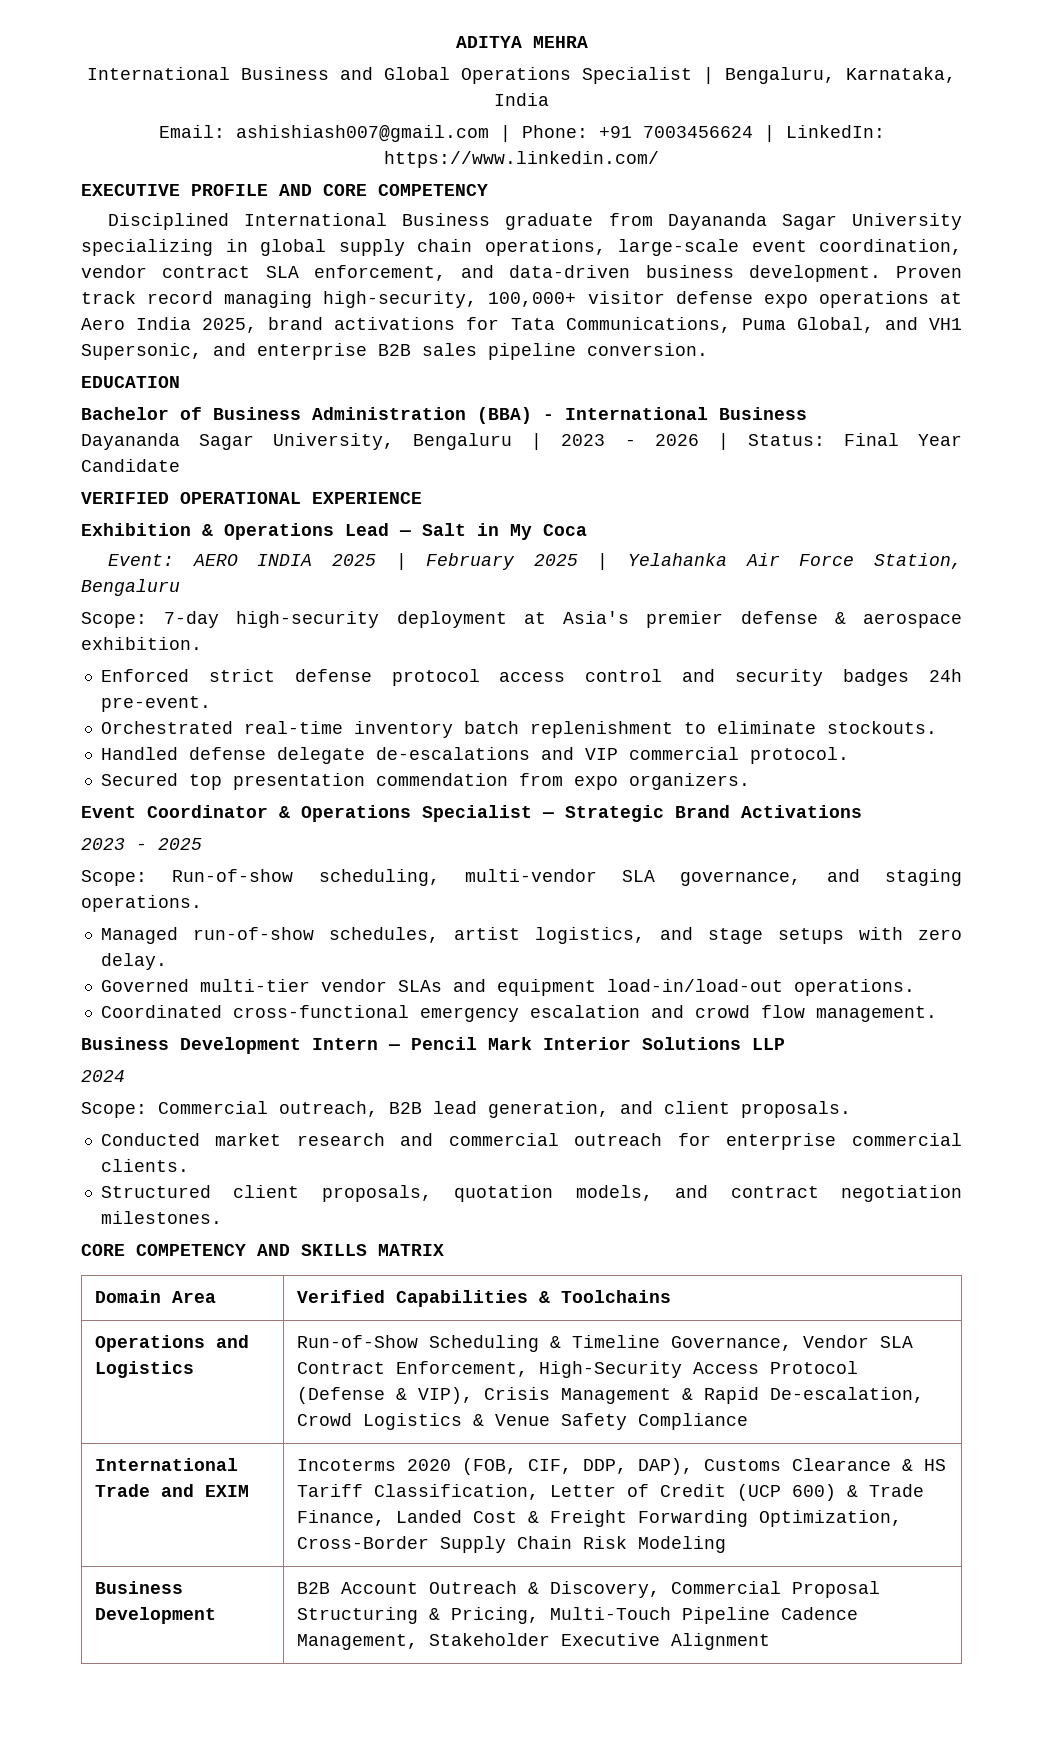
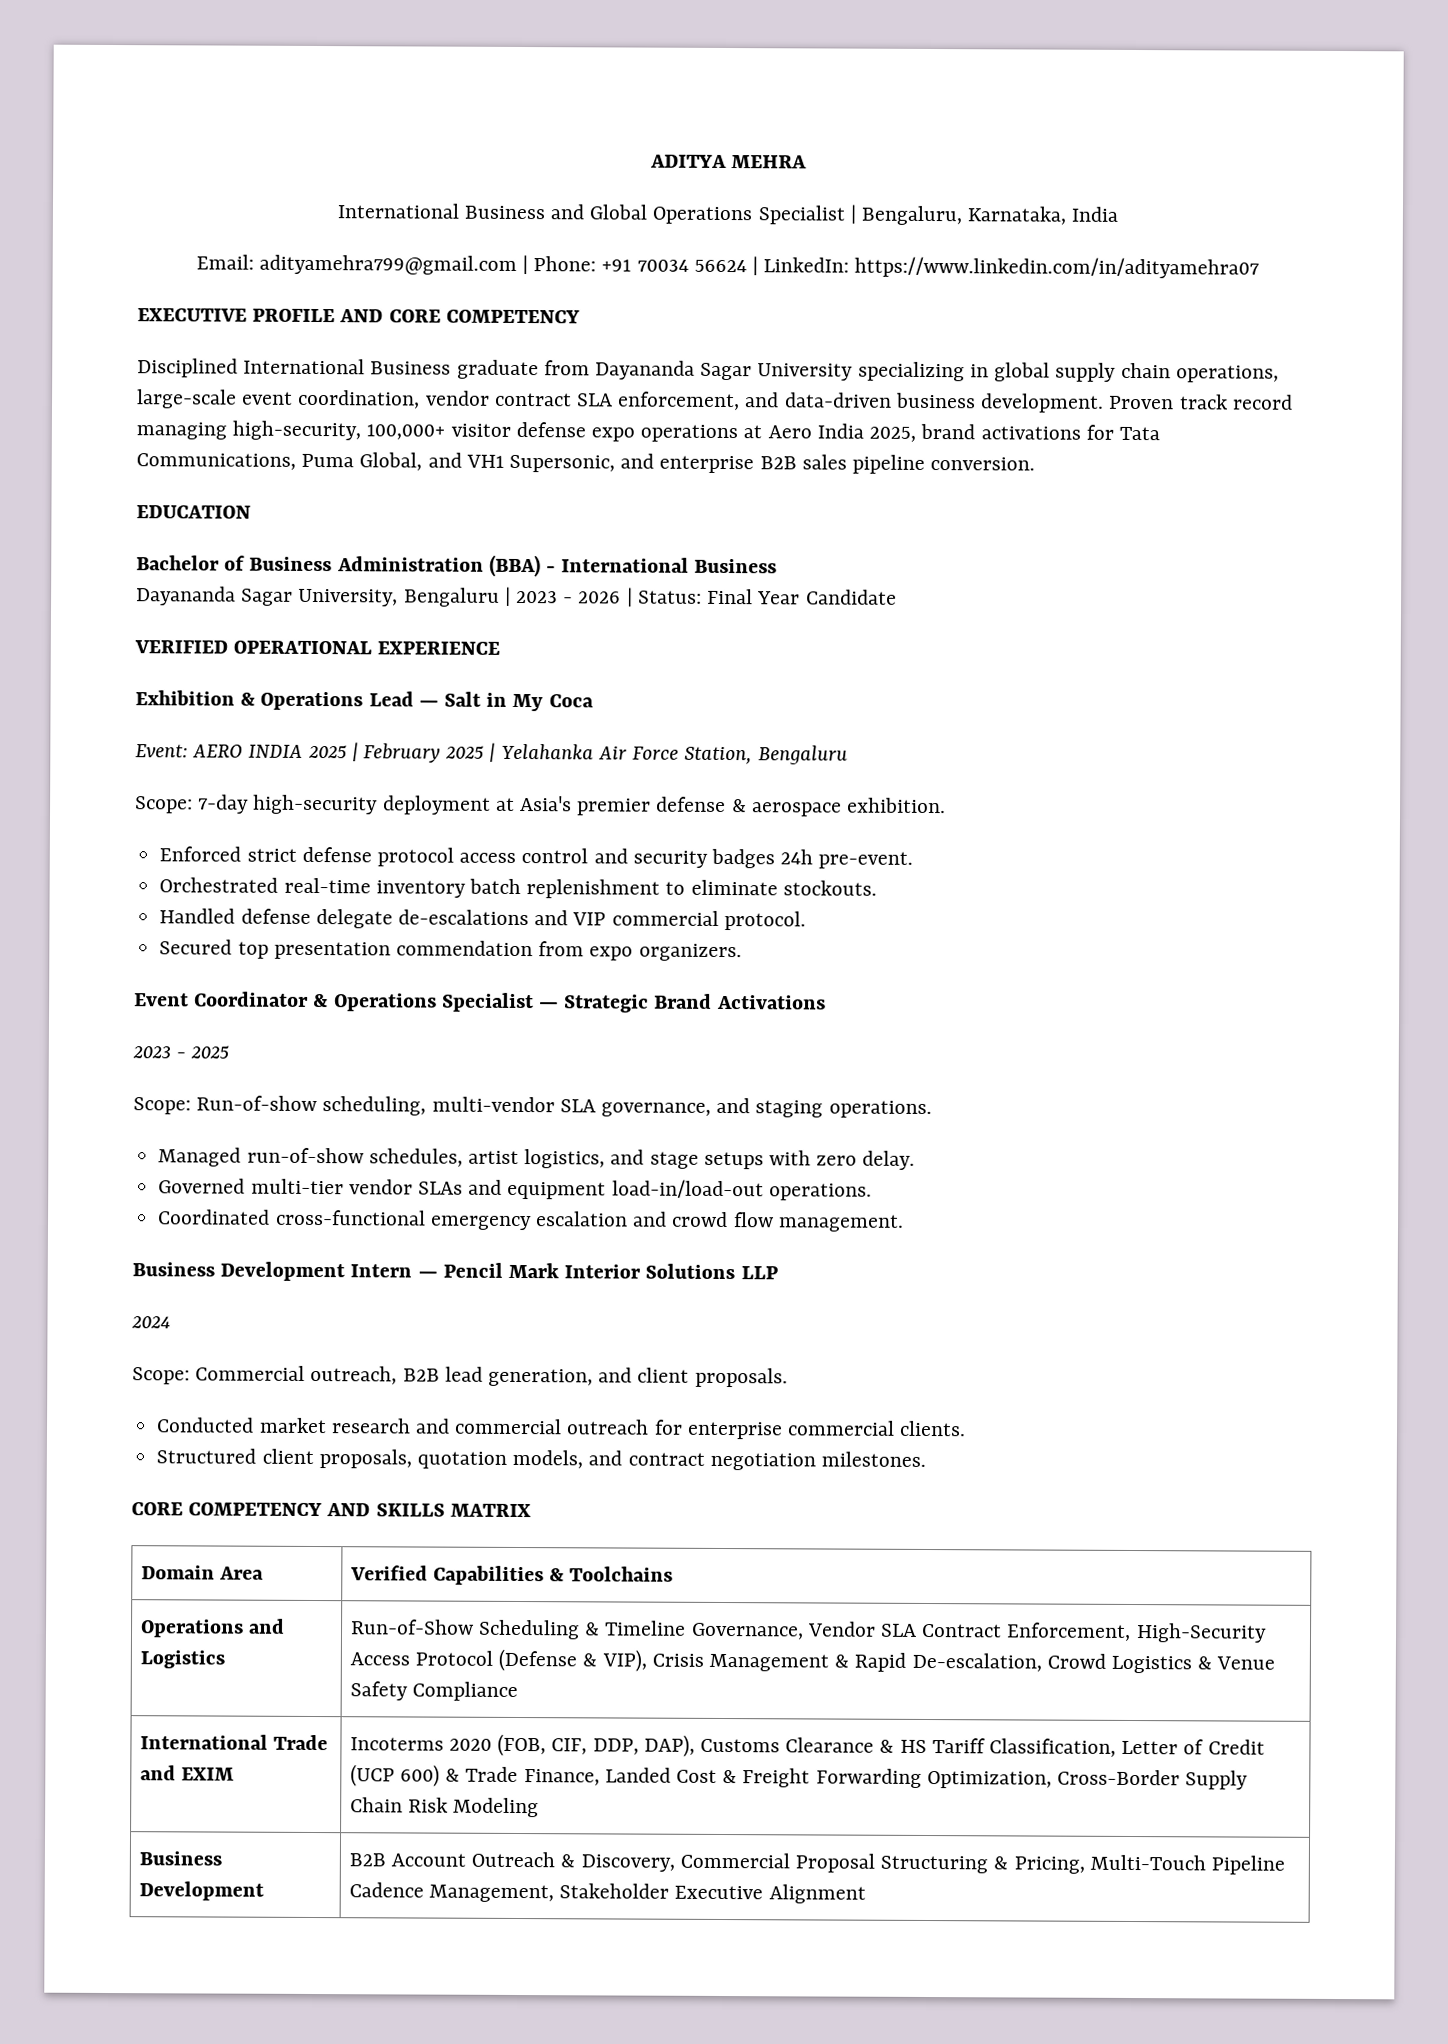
- Email: ashishiash007@gmail.com | Phone: +91 7003456624 | LinkedIn: https://www.linkedin.com/
+ Email: adityamehra799@gmail.com | Phone: +91 70034 56624 | LinkedIn: https://www.linkedin.com/in/adityamehra07

